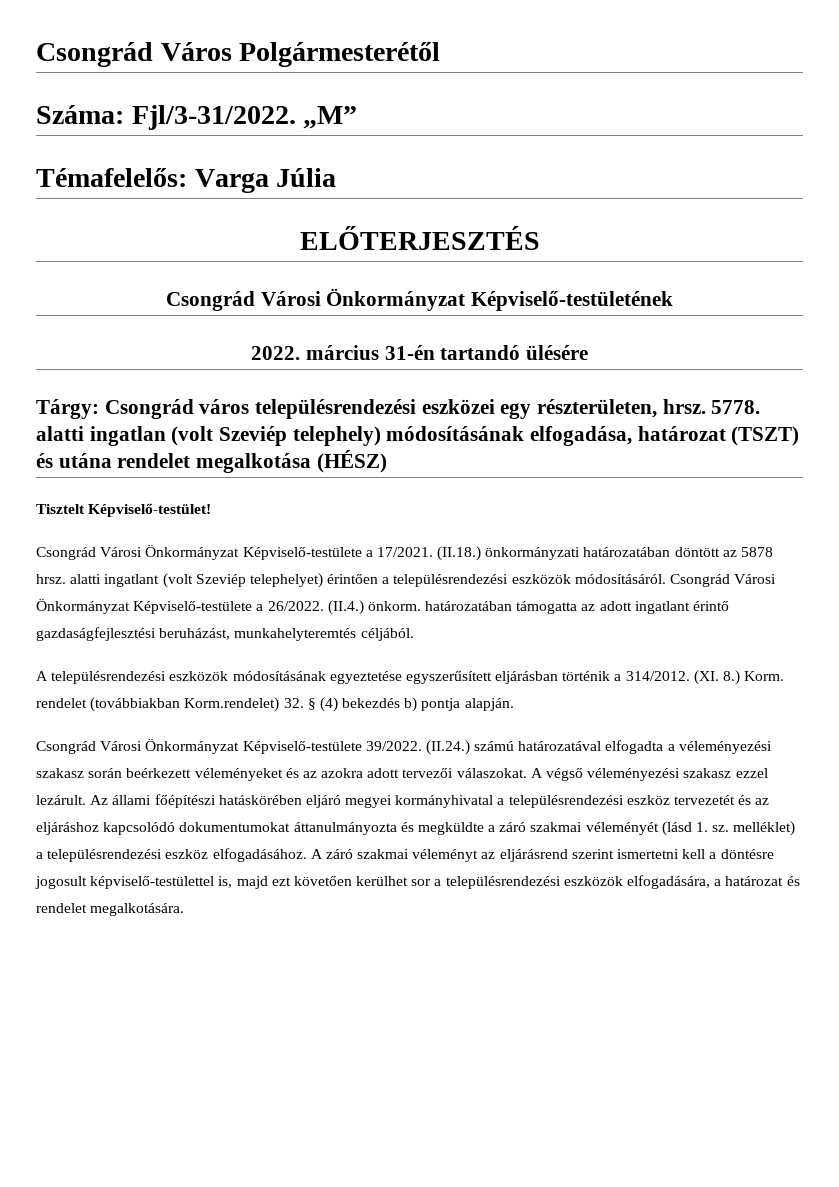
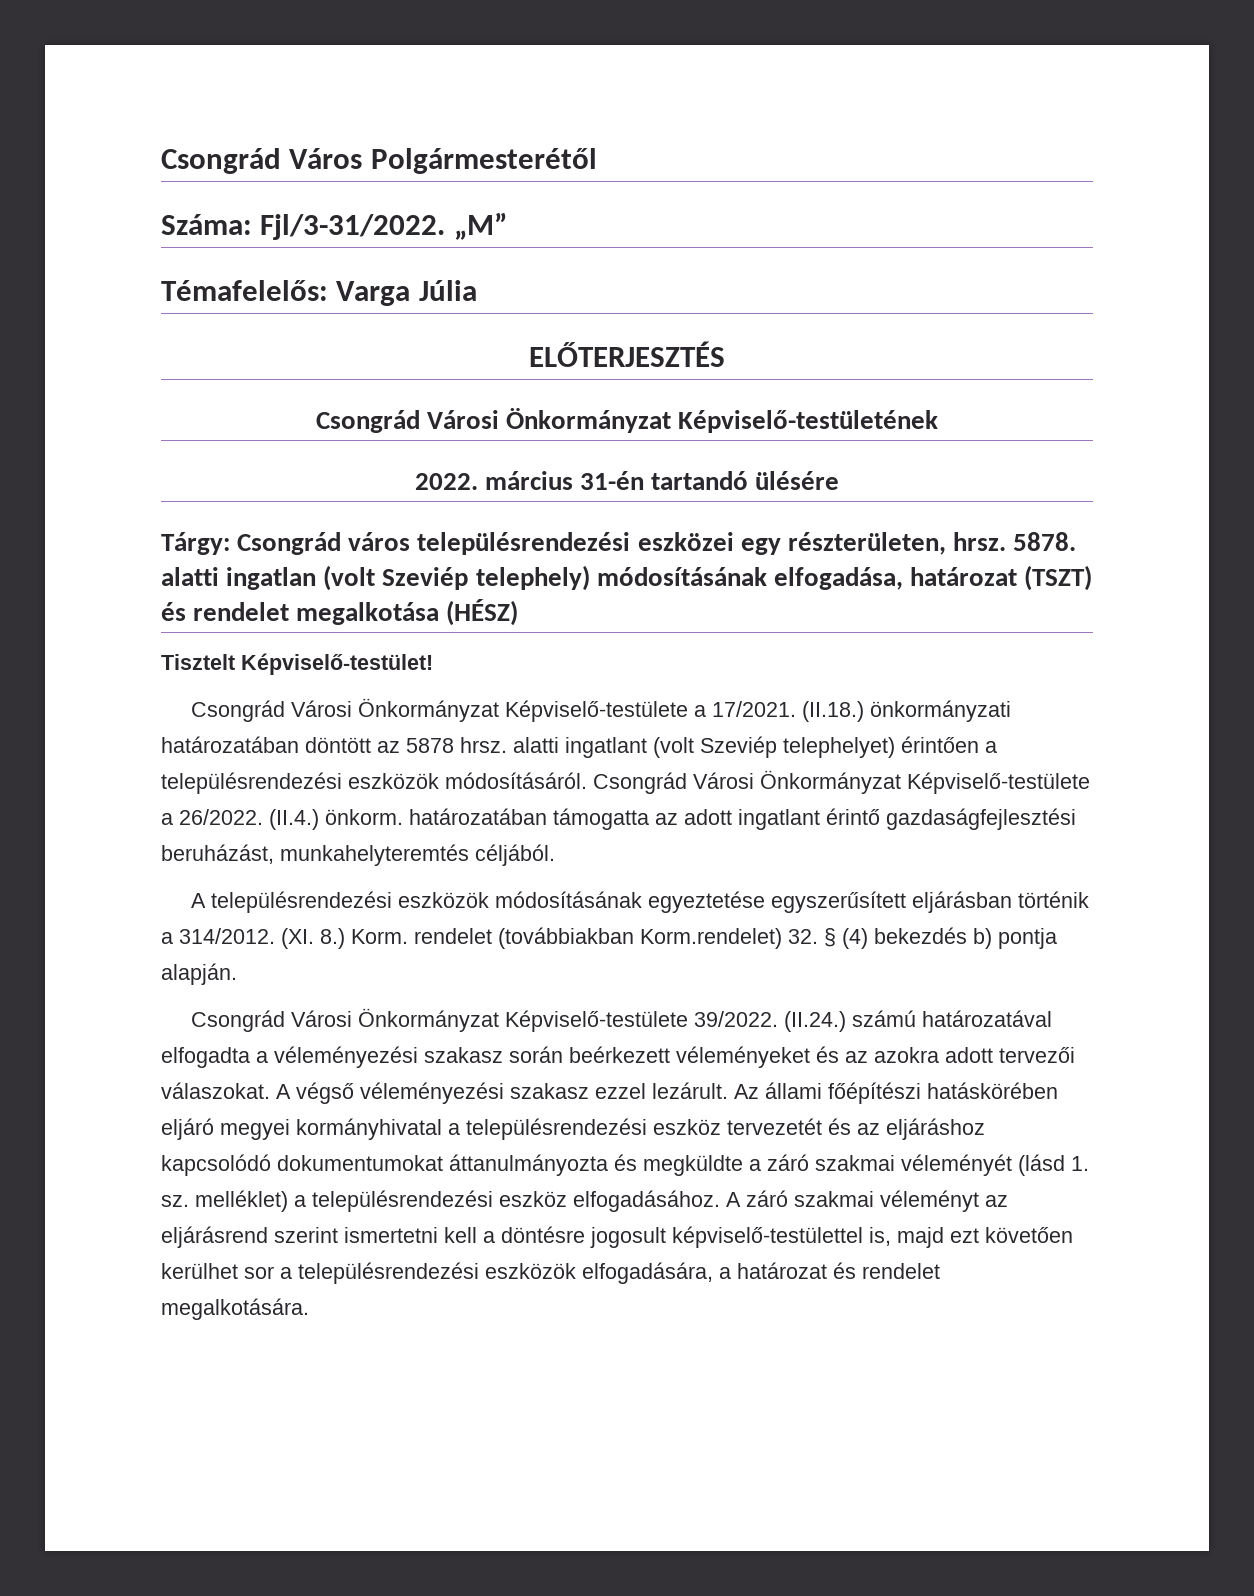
- 5778. alatti ingatlan (volt Szeviép telephely) módosításának elfogadása, határozat (TSZT) és utána rendelet megalkotása (HÉSZ)
+ 5878. alatti ingatlan (volt Szeviép telephely) módosításának elfogadása, határozat (TSZT) és rendelet megalkotása (HÉSZ)

